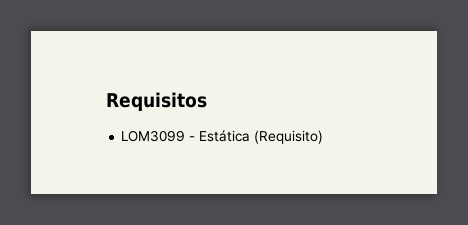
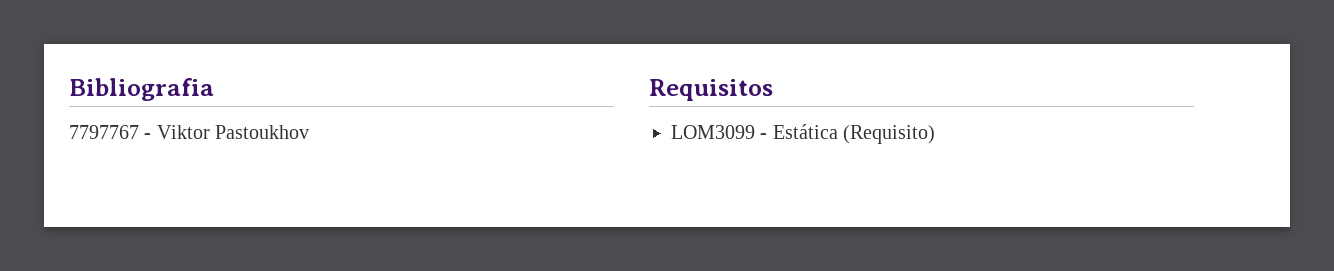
+ Bibliografia
+ 7797767 - Viktor Pastoukhov

